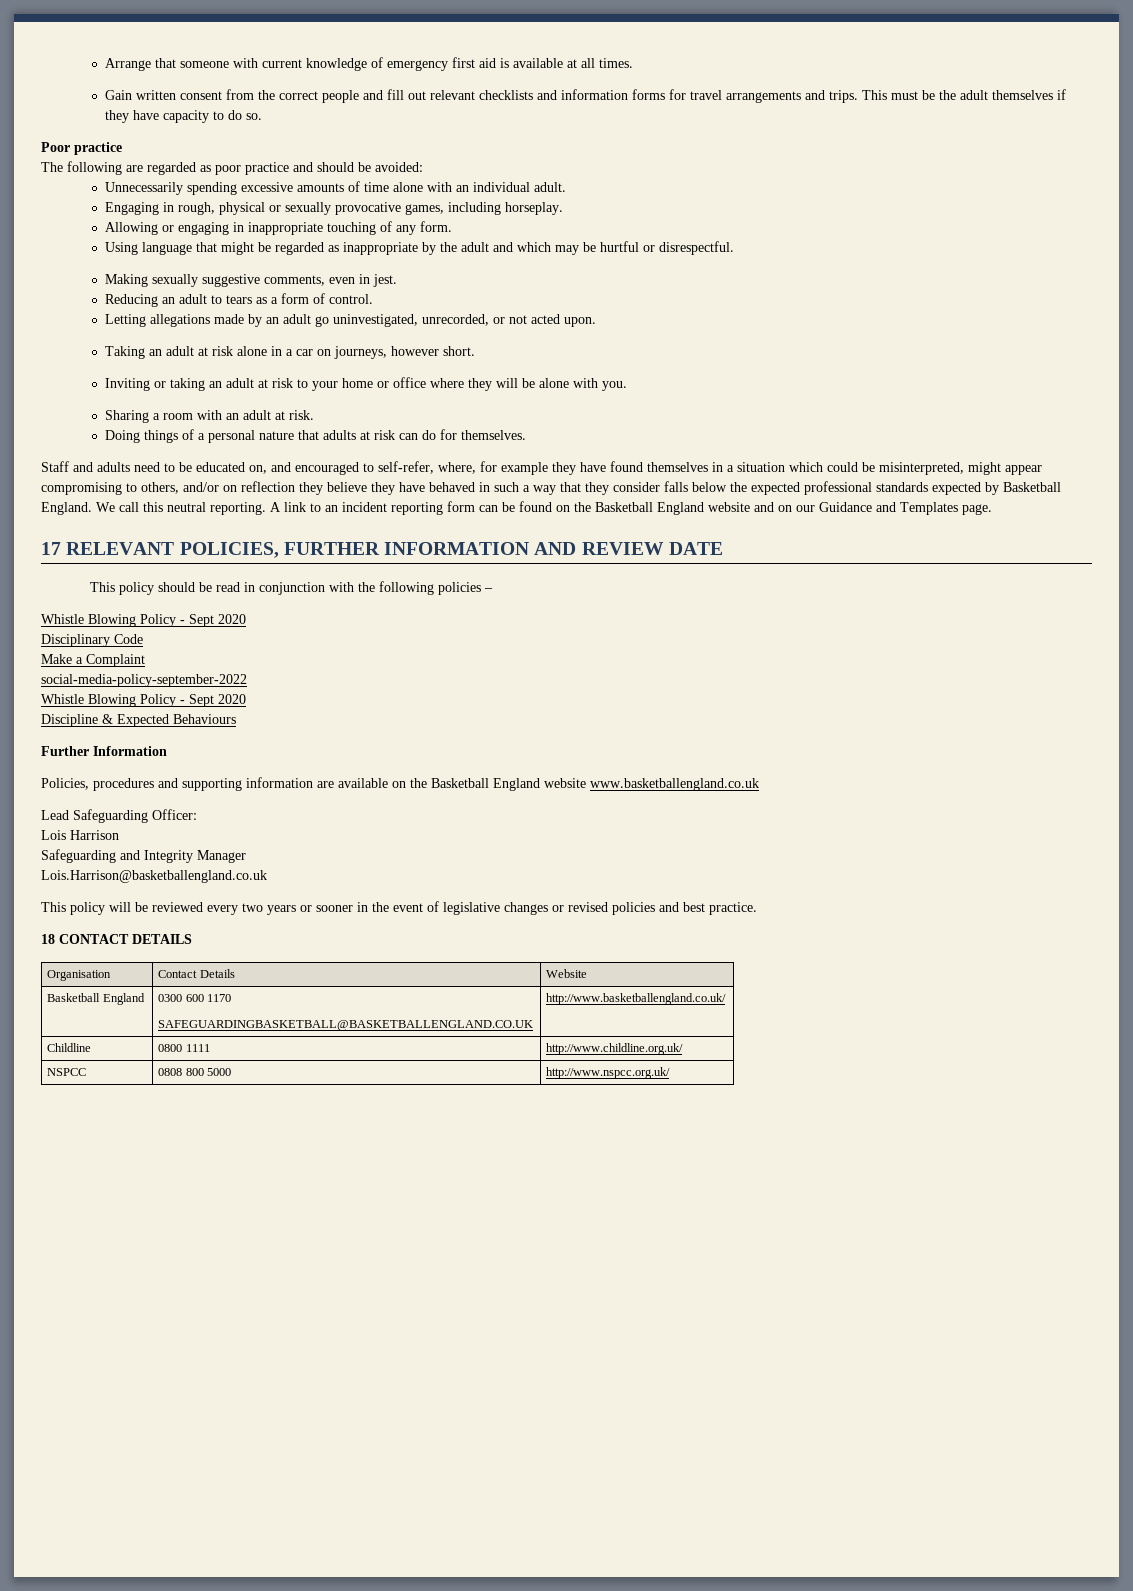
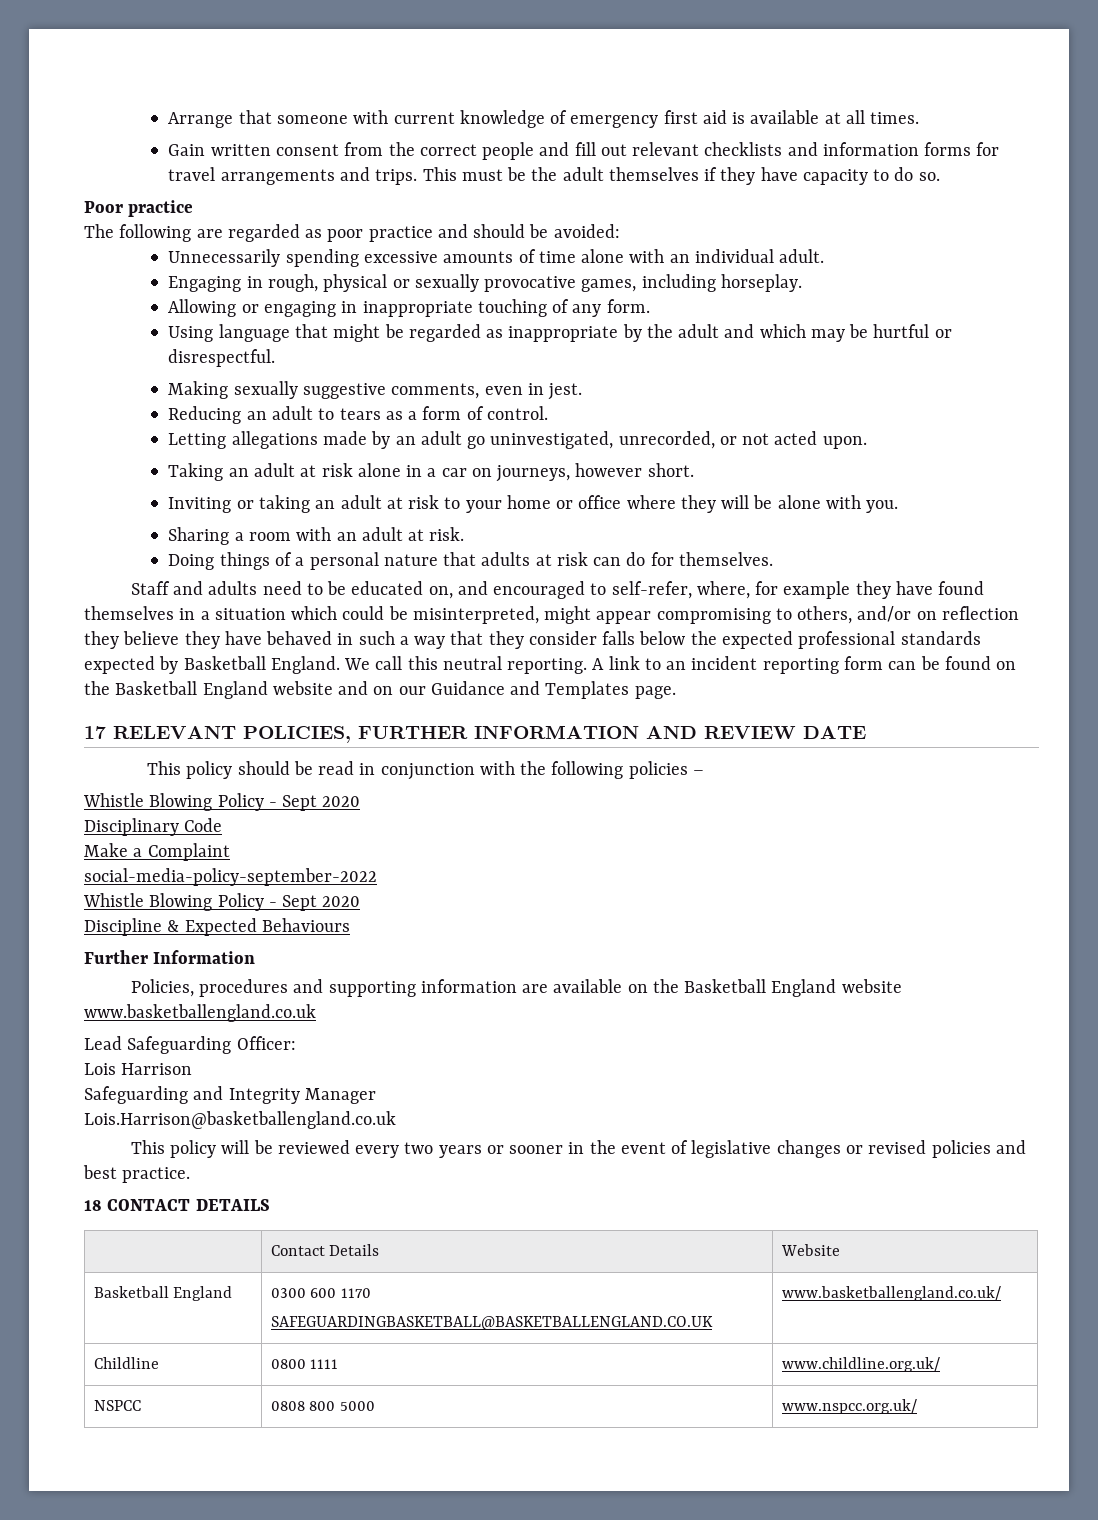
- Organisation | Contact Details | Website
+ | Contact Details | Website
  Basketball England | 0300 600 1170
- SAFEGUARDINGBASKETBALL@BASKETBALLENGLAND.CO.UK | http://www.basketballengland.co.uk/
+ SAFEGUARDINGBASKETBALL@BASKETBALLENGLAND.CO.UK | www.basketballengland.co.uk/
- Childline | 0800 1111 | http://www.childline.org.uk/
+ Childline | 0800 1111 | www.childline.org.uk/
- NSPCC | 0808 800 5000 | http://www.nspcc.org.uk/
+ NSPCC | 0808 800 5000 | www.nspcc.org.uk/

